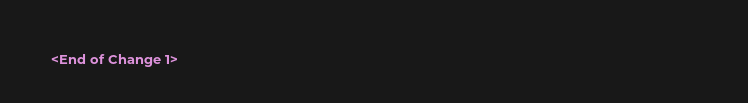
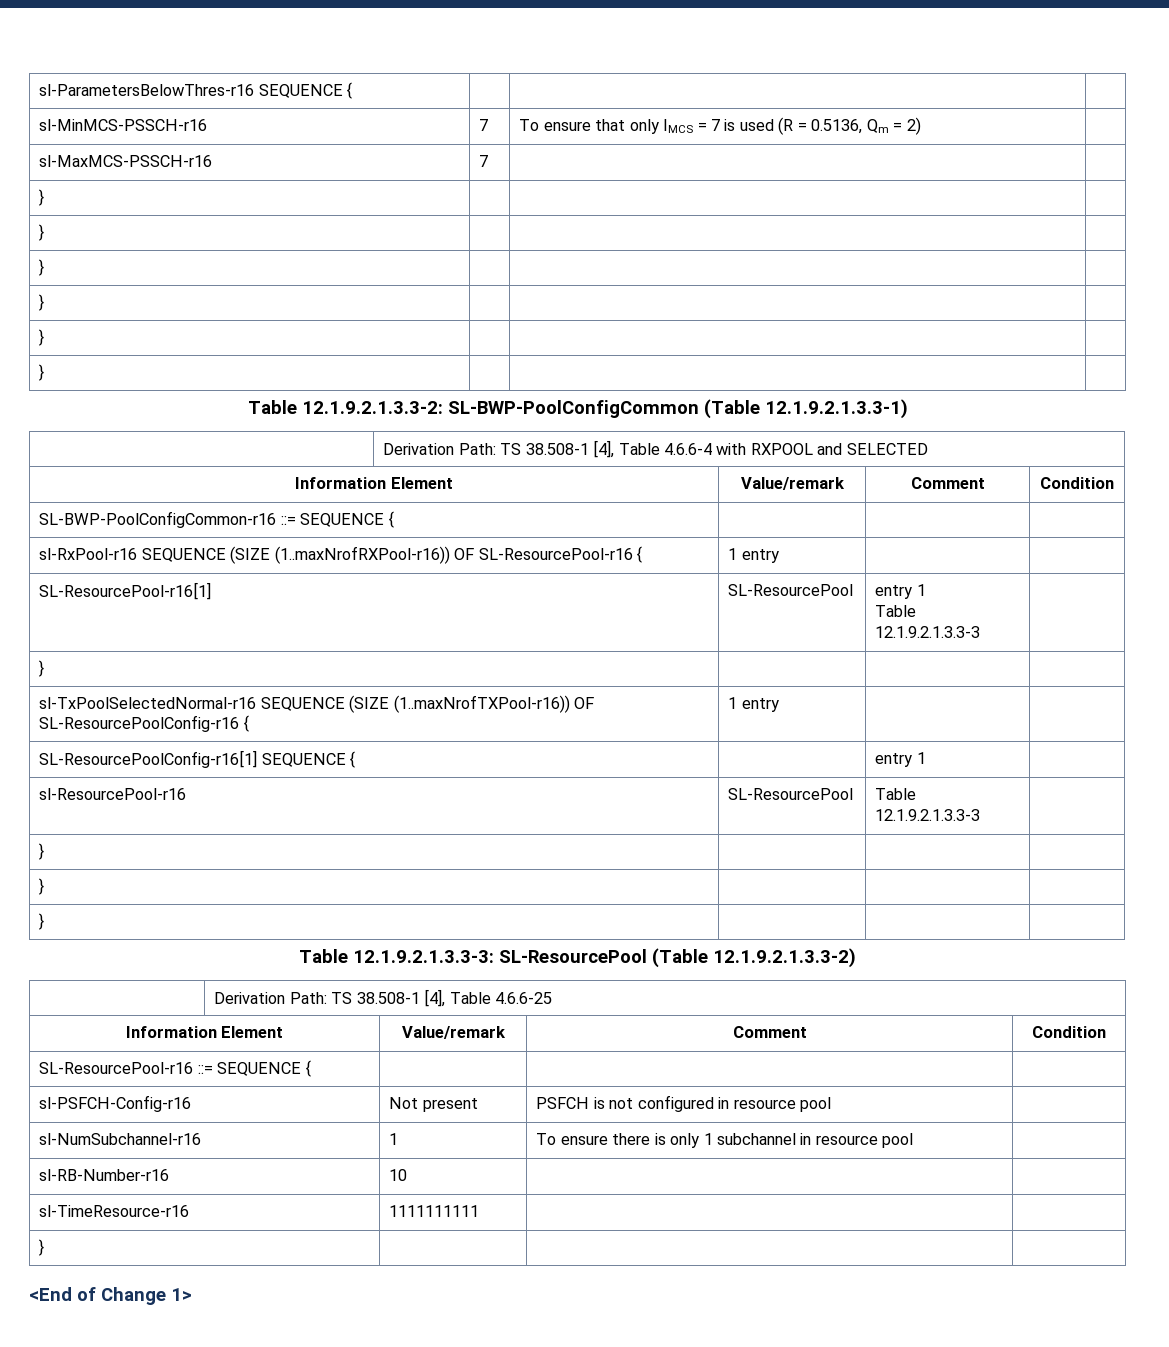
+ sl-ParametersBelowThres-r16 SEQUENCE { | | |
+ sl-MinMCS-PSSCH-r16 | 7 | To ensure that only IMCS = 7 is used (R = 0.5136, Qm = 2) |
+ sl-MaxMCS-PSSCH-r16 | 7 | |
+ } | | |
+ } | | |
+ } | | |
+ } | | |
+ } | | |
+ } | | |
+ Table 12.1.9.2.1.3.3-2: SL-BWP-PoolConfigCommon (Table 12.1.9.2.1.3.3-1)
+ | Derivation Path: TS 38.508-1 [4], Table 4.6.6-4 with RXPOOL and SELECTED
+ Information Element | Value/remark | Comment | Condition
+ SL-BWP-PoolConfigCommon-r16 ::= SEQUENCE { | | |
+ sl-RxPool-r16 SEQUENCE (SIZE (1..maxNrofRXPool-r16)) OF SL-ResourcePool-r16 { | 1 entry | |
+ SL-ResourcePool-r16[1] | SL-ResourcePool | entry 1
+ Table 12.1.9.2.1.3.3-3 |
+ } | | |
+ sl-TxPoolSelectedNormal-r16 SEQUENCE (SIZE (1..maxNrofTXPool-r16)) OF SL-ResourcePoolConfig-r16 { | 1 entry | |
+ SL-ResourcePoolConfig-r16[1] SEQUENCE { | | entry 1 |
+ sl-ResourcePool-r16 | SL-ResourcePool | Table 12.1.9.2.1.3.3-3 |
+ } | | |
+ } | | |
+ } | | |
+ Table 12.1.9.2.1.3.3-3: SL-ResourcePool (Table 12.1.9.2.1.3.3-2)
+ | Derivation Path: TS 38.508-1 [4], Table 4.6.6-25
+ Information Element | Value/remark | Comment | Condition
+ SL-ResourcePool-r16 ::= SEQUENCE { | | |
+ sl-PSFCH-Config-r16 | Not present | PSFCH is not configured in resource pool |
+ sl-NumSubchannel-r16 | 1 | To ensure there is only 1 subchannel in resource pool |
+ sl-RB-Number-r16 | 10 | |
+ sl-TimeResource-r16 | 1111111111 | |
+ } | | |

